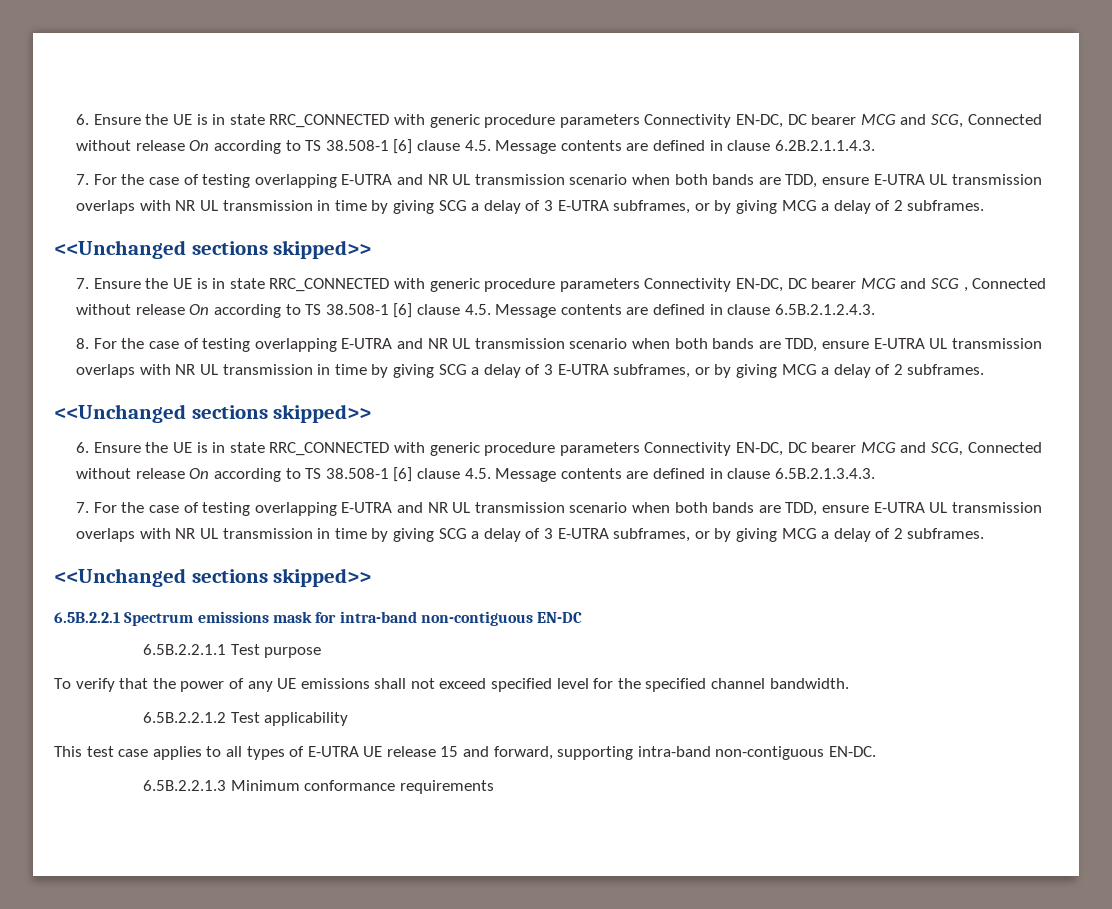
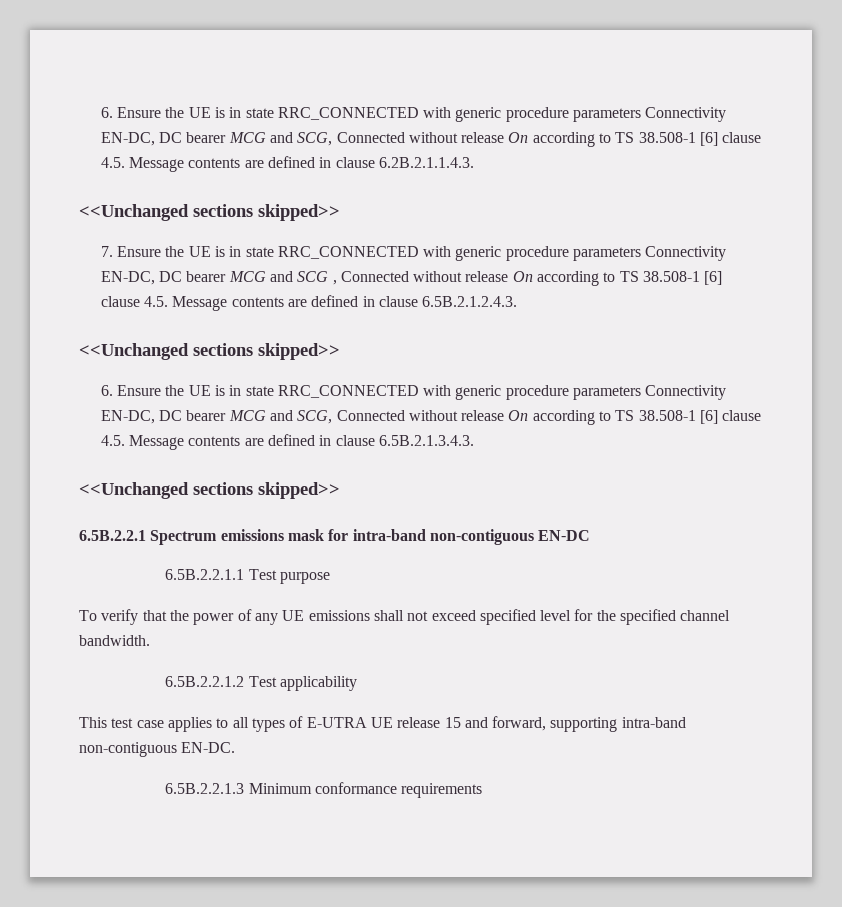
  6. Ensure the UE is in state RRC_CONNECTED with generic procedure parameters Connectivity EN-DC, DC bearer MCG and SCG, Connected without release On according to TS 38.508-1 [6] clause 4.5. Message contents are defined in clause 6.2B.2.1.1.4.3.
- 7. For the case of testing overlapping E-UTRA and NR UL transmission scenario when both bands are TDD, ensure E-UTRA UL transmission overlaps with NR UL transmission in time by giving SCG a delay of 3 E-UTRA subframes, or by giving MCG a delay of 2 subframes.
- 8. For the case of testing overlapping E-UTRA and NR UL transmission scenario when both bands are TDD, ensure E-UTRA UL transmission overlaps with NR UL transmission in time by giving SCG a delay of 3 E-UTRA subframes, or by giving MCG a delay of 2 subframes.
  6. Ensure the UE is in state RRC_CONNECTED with generic procedure parameters Connectivity EN-DC, DC bearer MCG and SCG, Connected without release On according to TS 38.508-1 [6] clause 4.5. Message contents are defined in clause 6.5B.2.1.3.4.3.
- 7. For the case of testing overlapping E-UTRA and NR UL transmission scenario when both bands are TDD, ensure E-UTRA UL transmission overlaps with NR UL transmission in time by giving SCG a delay of 3 E-UTRA subframes, or by giving MCG a delay of 2 subframes.

